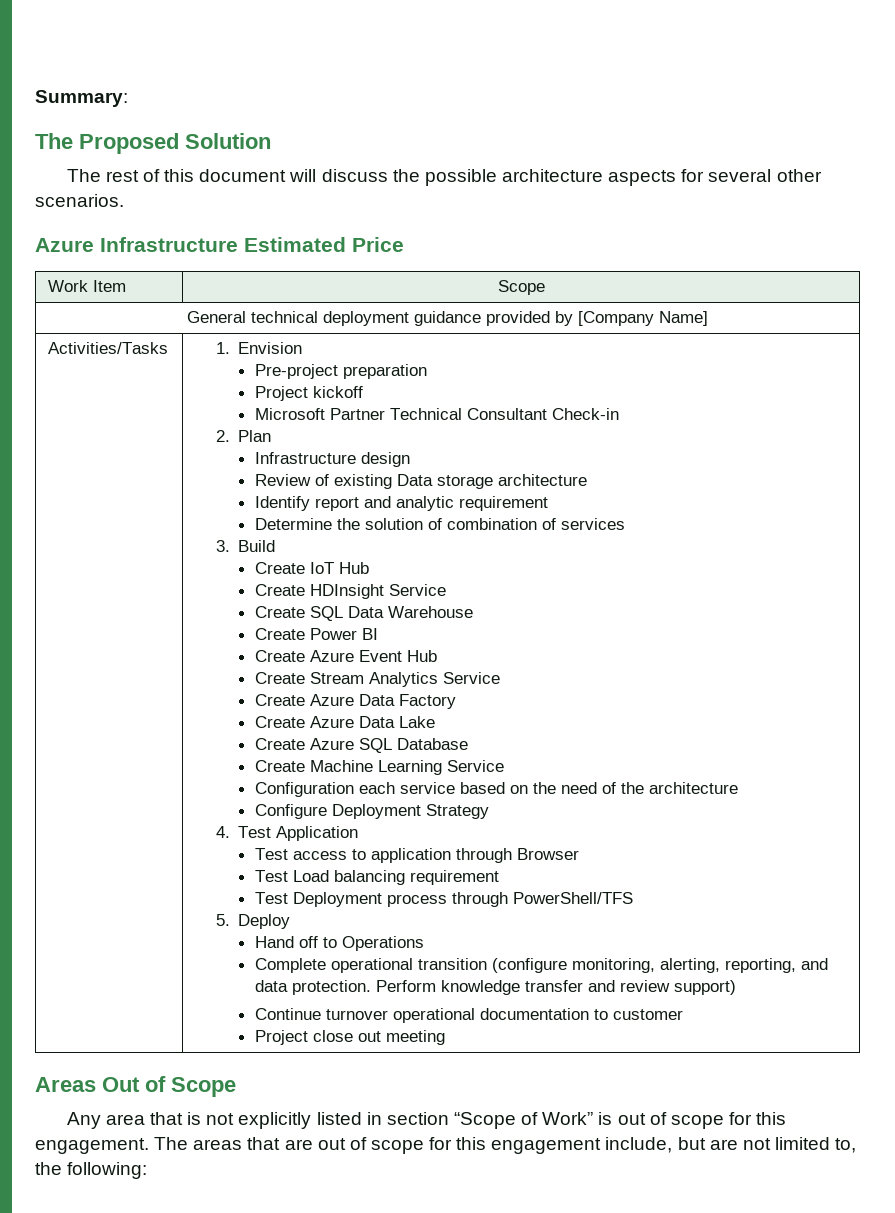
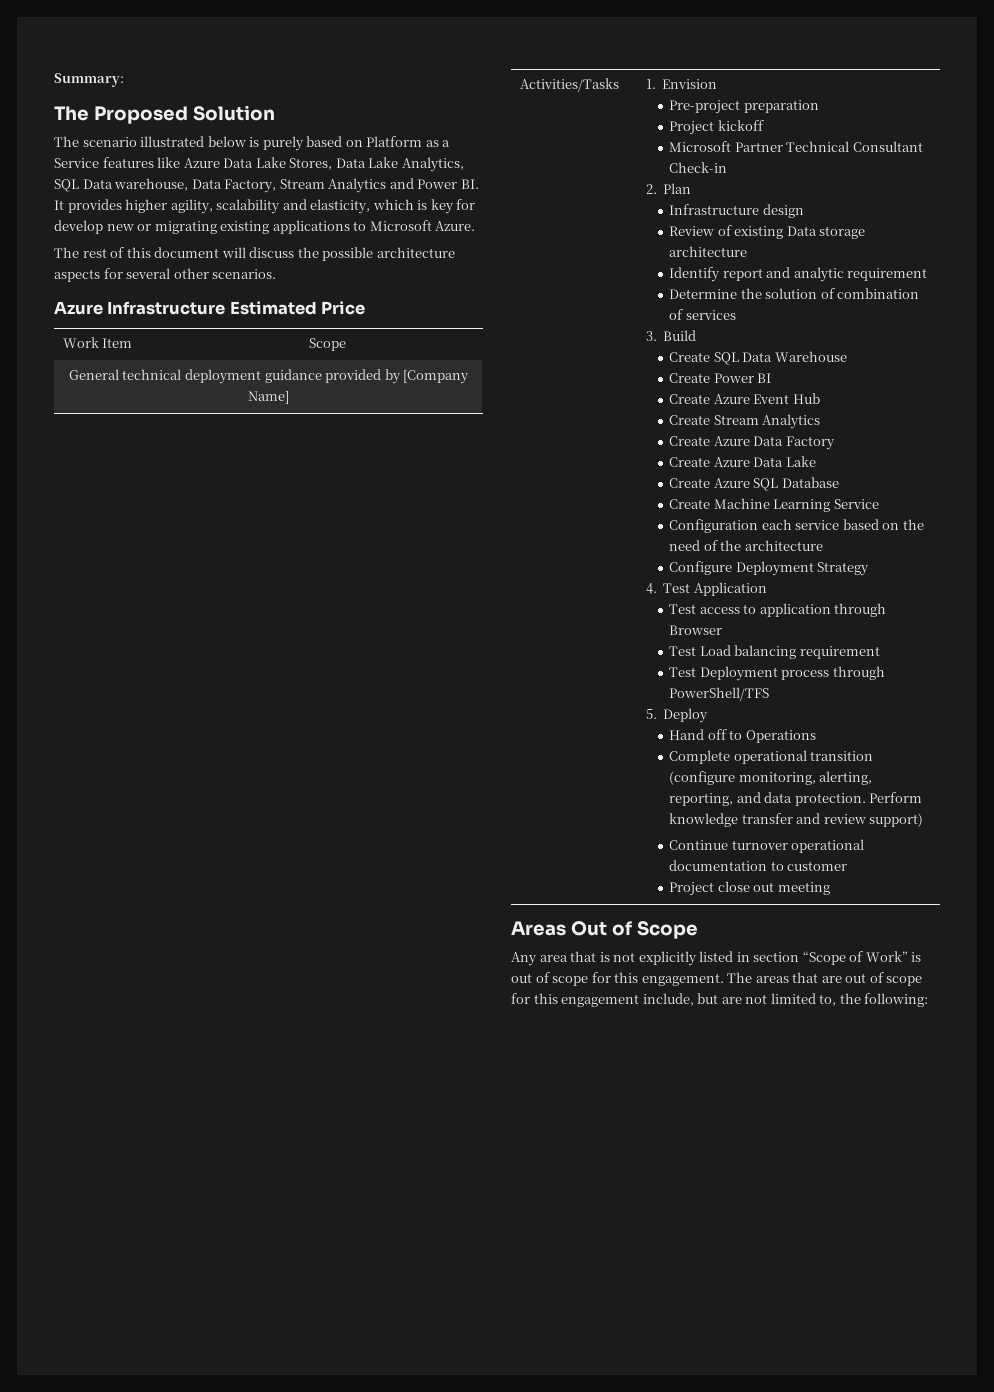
+ The scenario illustrated below is purely based on Platform as a Service features like Azure Data Lake Stores, Data Lake Analytics, SQL Data warehouse, Data Factory, Stream Analytics and Power BI. It provides higher agility, scalability and elasticity, which is key for develop new or migrating existing applications to Microsoft Azure.
- Create IoT Hub
- Create HDInsight Service
- Create Stream Analytics Service
+ Create Stream Analytics

